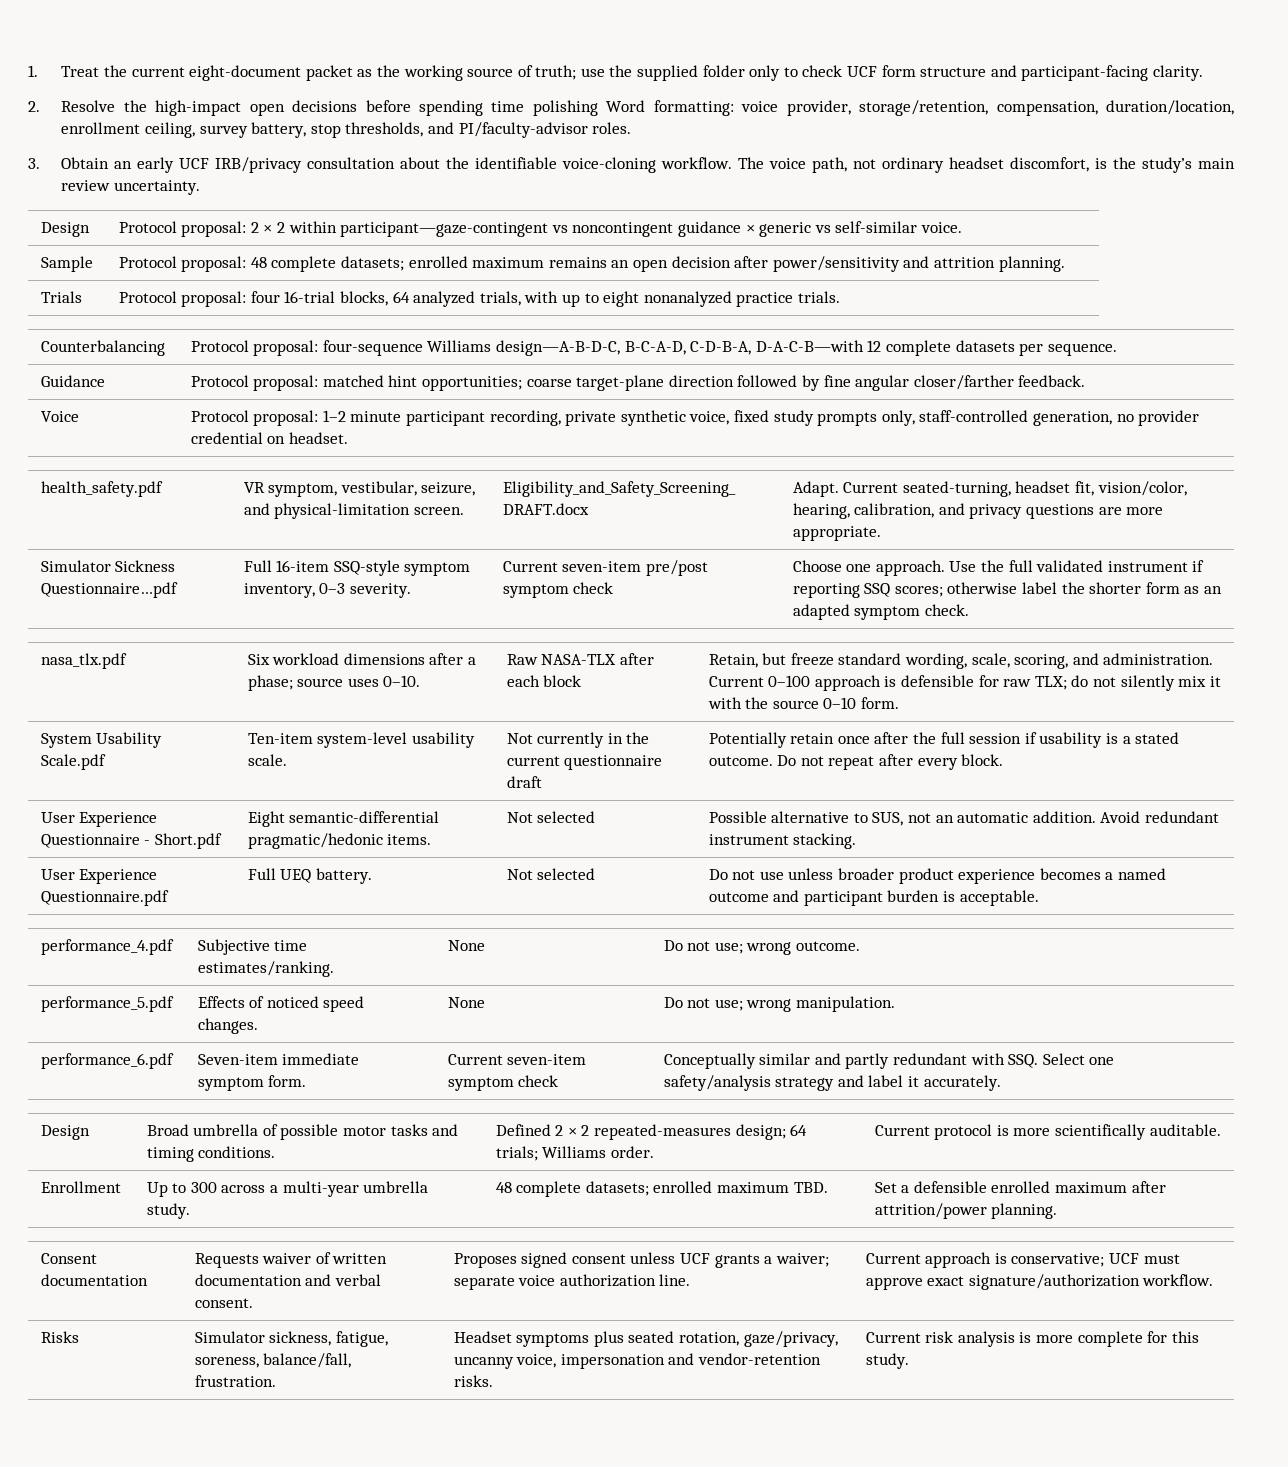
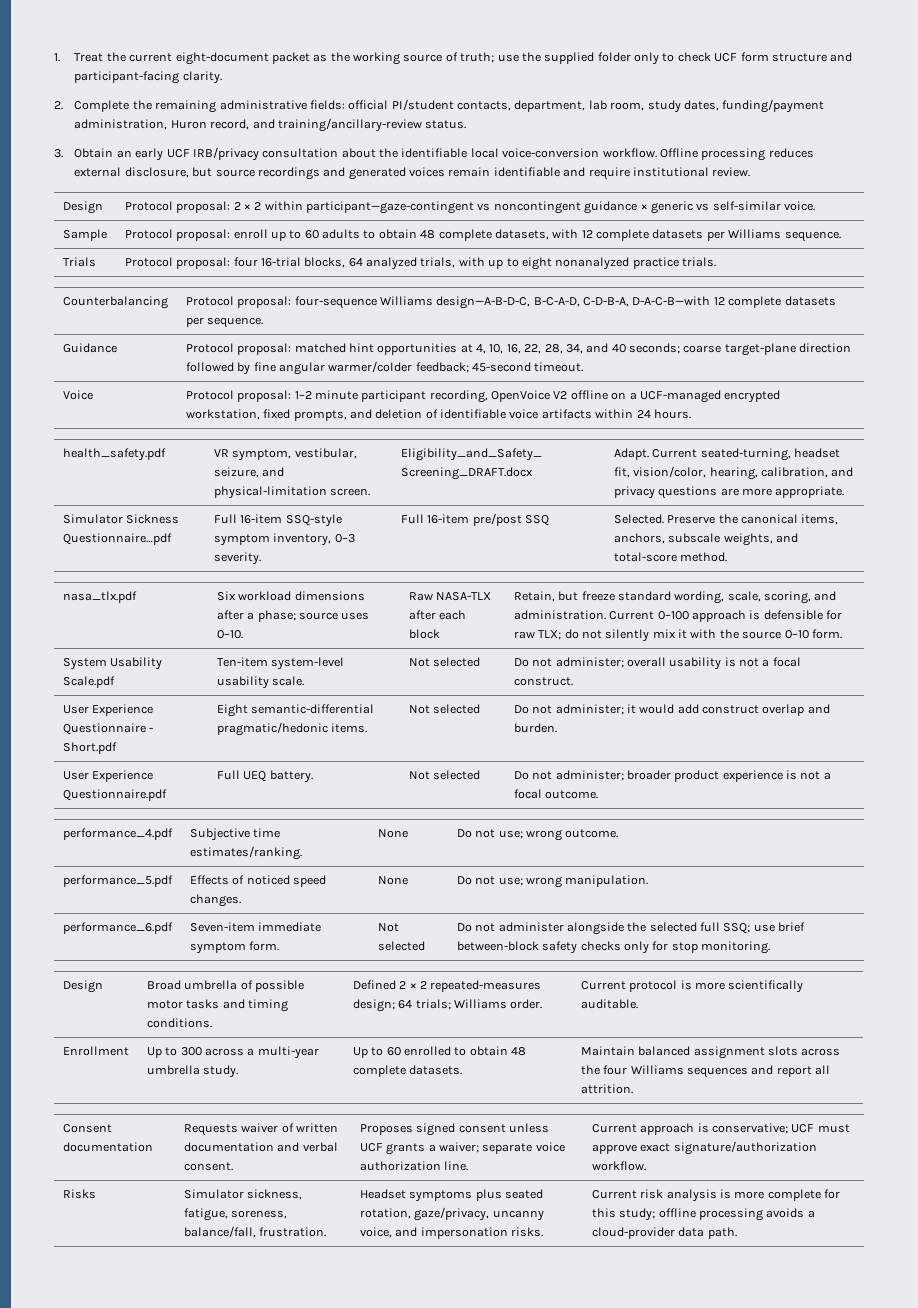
- 2. Resolve the high-impact open decisions before spending time polishing Word formatting: voice provider, storage/retention, compensation, duration/location, enrollment ceiling, survey battery, stop thresholds, and PI/faculty-advisor roles.
+ 2. Complete the remaining administrative fields: official PI/student contacts, department, lab room, study dates, funding/payment administration, Huron record, and training/ancillary-review status.
- 3. Obtain an early UCF IRB/privacy consultation about the identifiable voice-cloning workflow. The voice path, not ordinary headset discomfort, is the study’s main review uncertainty.
+ 3. Obtain an early UCF IRB/privacy consultation about the identifiable local voice-conversion workflow. Offline processing reduces external disclosure, but source recordings and generated voices remain identifiable and require institutional review.
- Sample | Protocol proposal: 48 complete datasets; enrolled maximum remains an open decision after power/sensitivity and attrition planning.
+ Sample | Protocol proposal: enroll up to 60 adults to obtain 48 complete datasets, with 12 complete datasets per Williams sequence.
- Guidance | Protocol proposal: matched hint opportunities; coarse target-plane direction followed by fine angular closer/farther feedback.
+ Guidance | Protocol proposal: matched hint opportunities at 4, 10, 16, 22, 28, 34, and 40 seconds; coarse target-plane direction followed by fine angular warmer/colder feedback; 45-second timeout.
- Voice | Protocol proposal: 1–2 minute participant recording, private synthetic voice, fixed study prompts only, staff-controlled generation, no provider credential on headset.
+ Voice | Protocol proposal: 1–2 minute participant recording, OpenVoice V2 offline on a UCF-managed encrypted workstation, fixed prompts, and deletion of identifiable voice artifacts within 24 hours.
- Simulator Sickness Questionnaire…pdf | Full 16-item SSQ-style symptom inventory, 0–3 severity. | Current seven-item pre/post symptom check | Choose one approach. Use the full validated instrument if reporting SSQ scores; otherwise label the shorter form as an adapted symptom check.
+ Simulator Sickness Questionnaire…pdf | Full 16-item SSQ-style symptom inventory, 0–3 severity. | Full 16-item pre/post SSQ | Selected. Preserve the canonical items, anchors, subscale weights, and total-score method.
- System Usability Scale.pdf | Ten-item system-level usability scale. | Not currently in the current questionnaire draft | Potentially retain once after the full session if usability is a stated outcome. Do not repeat after every block.
+ System Usability Scale.pdf | Ten-item system-level usability scale. | Not selected | Do not administer; overall usability is not a focal construct.
- User Experience Questionnaire - Short.pdf | Eight semantic-differential pragmatic/hedonic items. | Not selected | Possible alternative to SUS, not an automatic addition. Avoid redundant instrument stacking.
+ User Experience Questionnaire - Short.pdf | Eight semantic-differential pragmatic/hedonic items. | Not selected | Do not administer; it would add construct overlap and burden.
- User Experience Questionnaire.pdf | Full UEQ battery. | Not selected | Do not use unless broader product experience becomes a named outcome and participant burden is acceptable.
+ User Experience Questionnaire.pdf | Full UEQ battery. | Not selected | Do not administer; broader product experience is not a focal outcome.
- performance_6.pdf | Seven-item immediate symptom form. | Current seven-item symptom check | Conceptually similar and partly redundant with SSQ. Select one safety/analysis strategy and label it accurately.
+ performance_6.pdf | Seven-item immediate symptom form. | Not selected | Do not administer alongside the selected full SSQ; use brief between-block safety checks only for stop monitoring.
- Enrollment | Up to 300 across a multi-year umbrella study. | 48 complete datasets; enrolled maximum TBD. | Set a defensible enrolled maximum after attrition/power planning.
+ Enrollment | Up to 300 across a multi-year umbrella study. | Up to 60 enrolled to obtain 48 complete datasets. | Maintain balanced assignment slots across the four Williams sequences and report all attrition.
- Risks | Simulator sickness, fatigue, soreness, balance/fall, frustration. | Headset symptoms plus seated rotation, gaze/privacy, uncanny voice, impersonation and vendor-retention risks. | Current risk analysis is more complete for this study.
+ Risks | Simulator sickness, fatigue, soreness, balance/fall, frustration. | Headset symptoms plus seated rotation, gaze/privacy, uncanny voice, and impersonation risks. | Current risk analysis is more complete for this study; offline processing avoids a cloud-provider data path.

